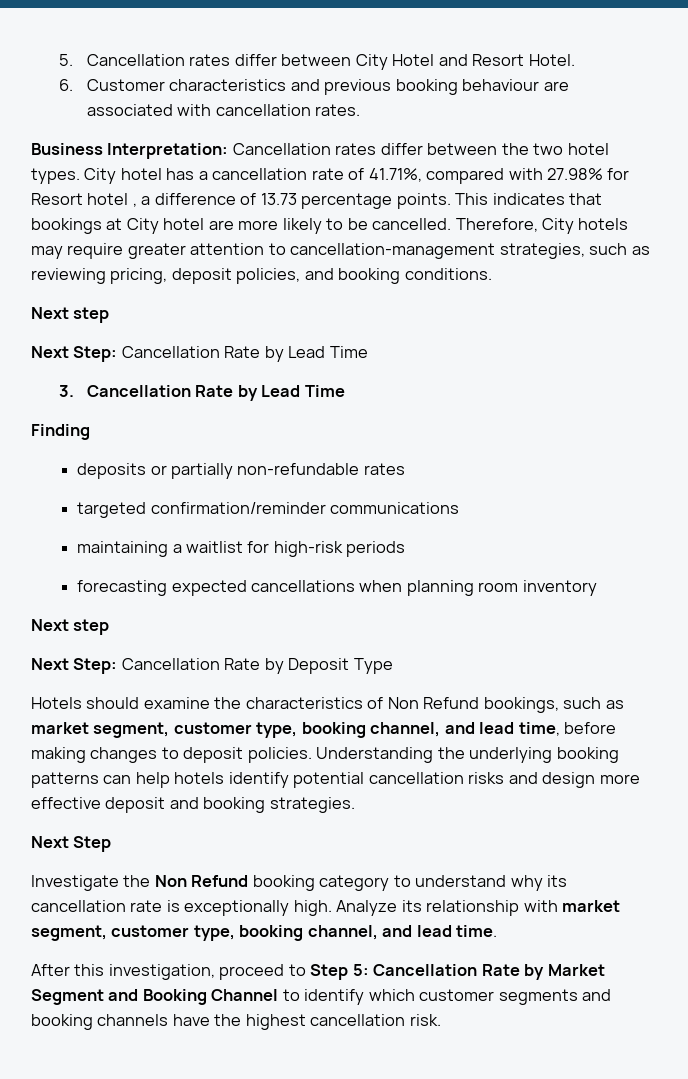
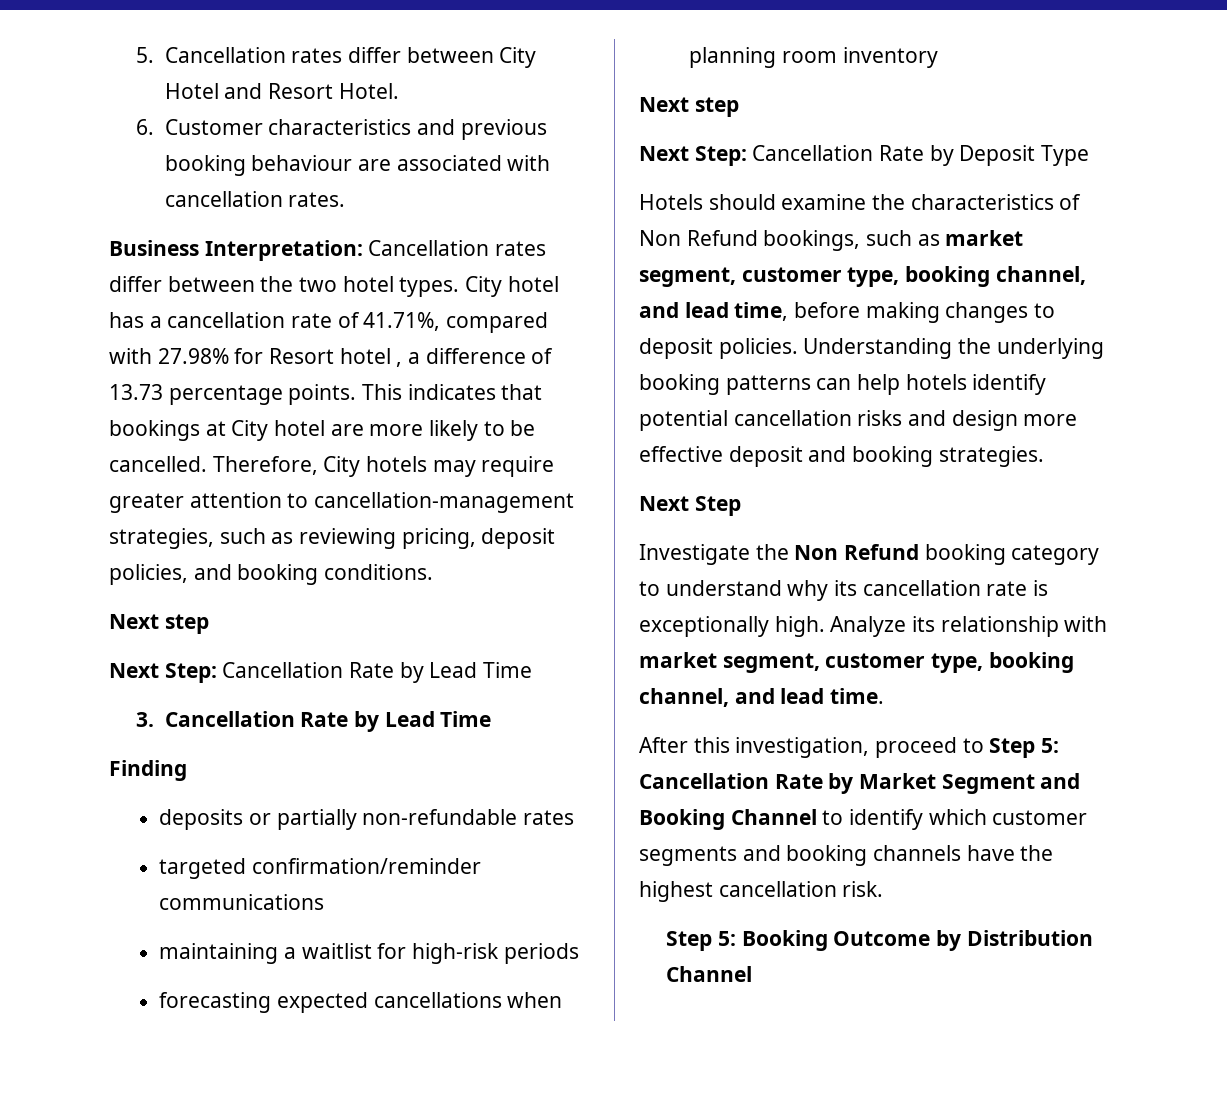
+ Step 5: Booking Outcome by Distribution Channel

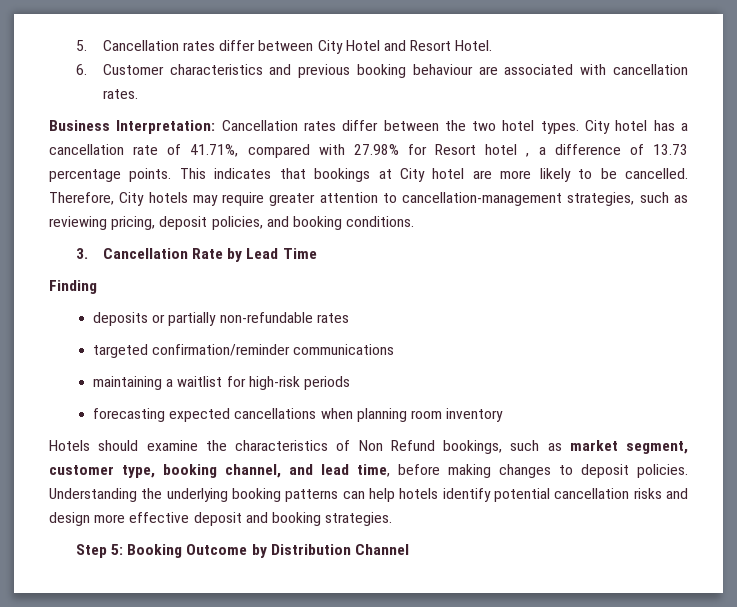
  Therefore, City hotels may require greater attention to cancellation-management strategies, such as reviewing pricing, deposit policies, and booking conditions.
- Next step
- Next Step: Cancellation Rate by Lead Time
  forecasting expected cancellations when planning room inventory
- Next step
- Next Step: Cancellation Rate by Deposit Type
- Next Step
- Investigate the Non Refund booking category to understand why its cancellation rate is exceptionally high. Analyze its relationship with market segment, customer type, booking channel, and lead time.
- After this investigation, proceed to Step 5: Cancellation Rate by Market Segment and Booking Channel to identify which customer segments and booking channels have the highest cancellation risk.

